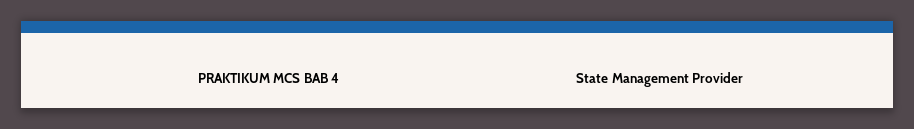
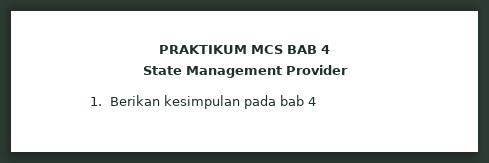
+ 1. Berikan kesimpulan pada bab 4

